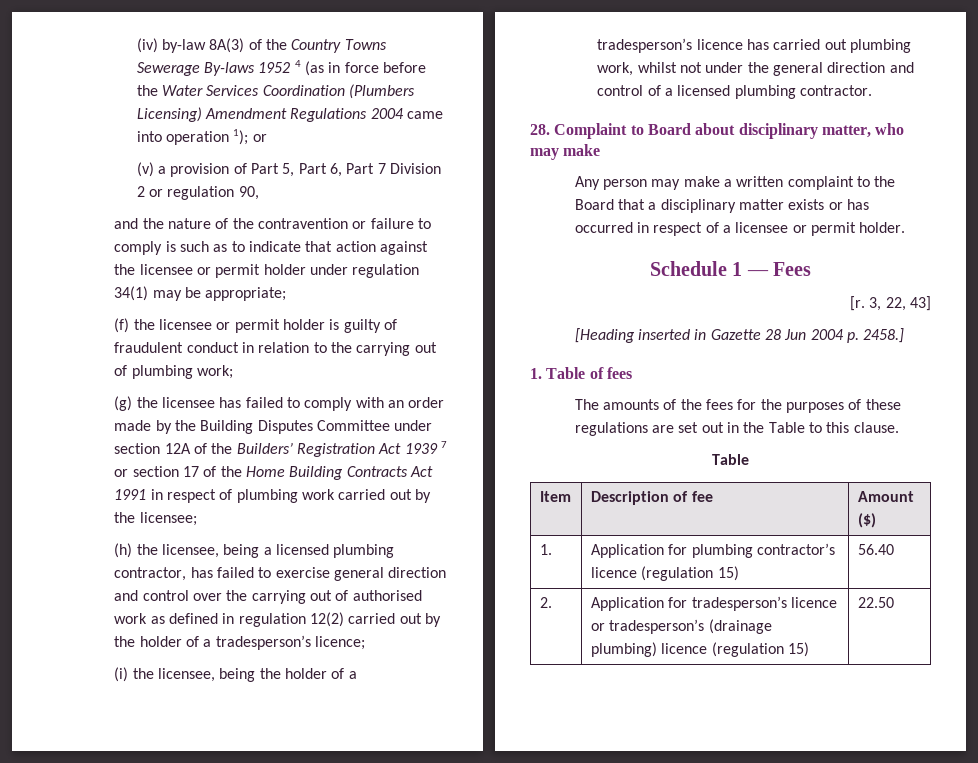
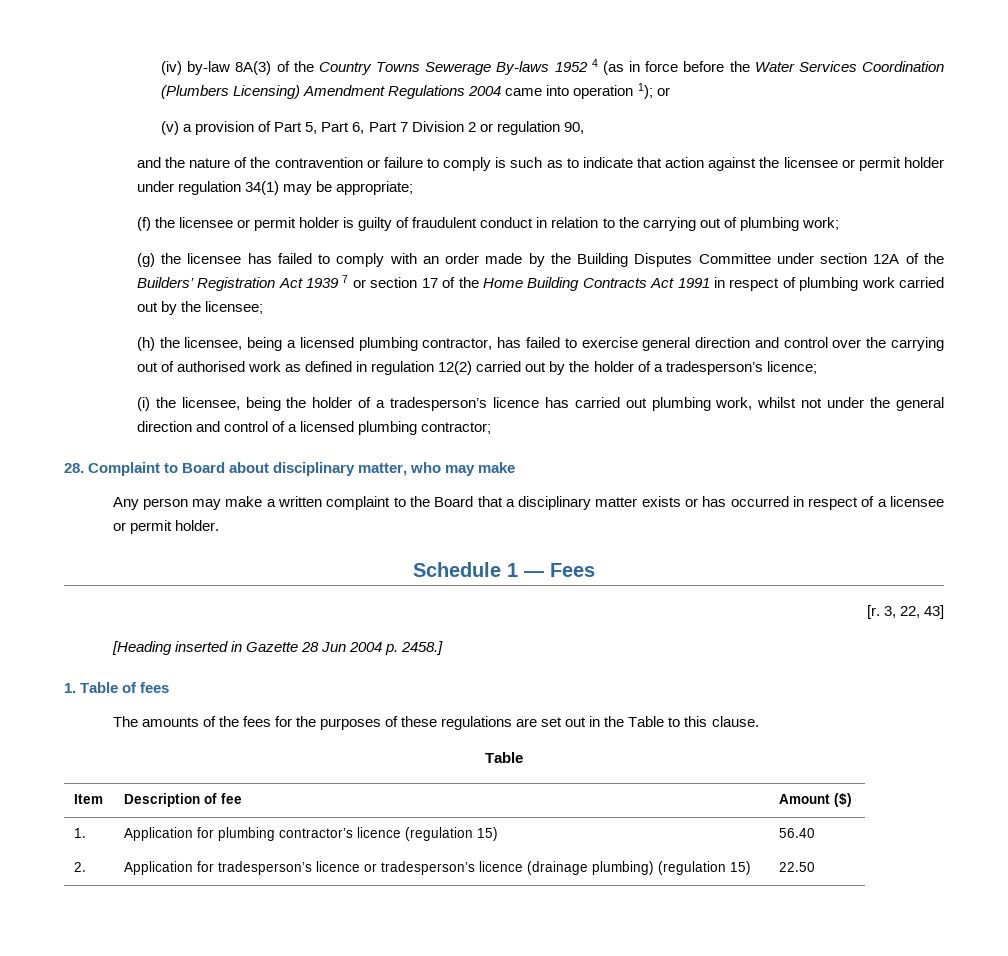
- (i) the licensee, being the holder of a tradesperson’s licence has carried out plumbing work, whilst not under the general direction and control of a licensed plumbing contractor.
+ (i) the licensee, being the holder of a tradesperson’s licence has carried out plumbing work, whilst not under the general direction and control of a licensed plumbing contractor;
- 2. | Application for tradesperson’s licence or tradesperson’s (drainage plumbing) licence (regulation 15) | 22.50
+ 2. | Application for tradesperson’s licence or tradesperson’s licence (drainage plumbing) (regulation 15) | 22.50

